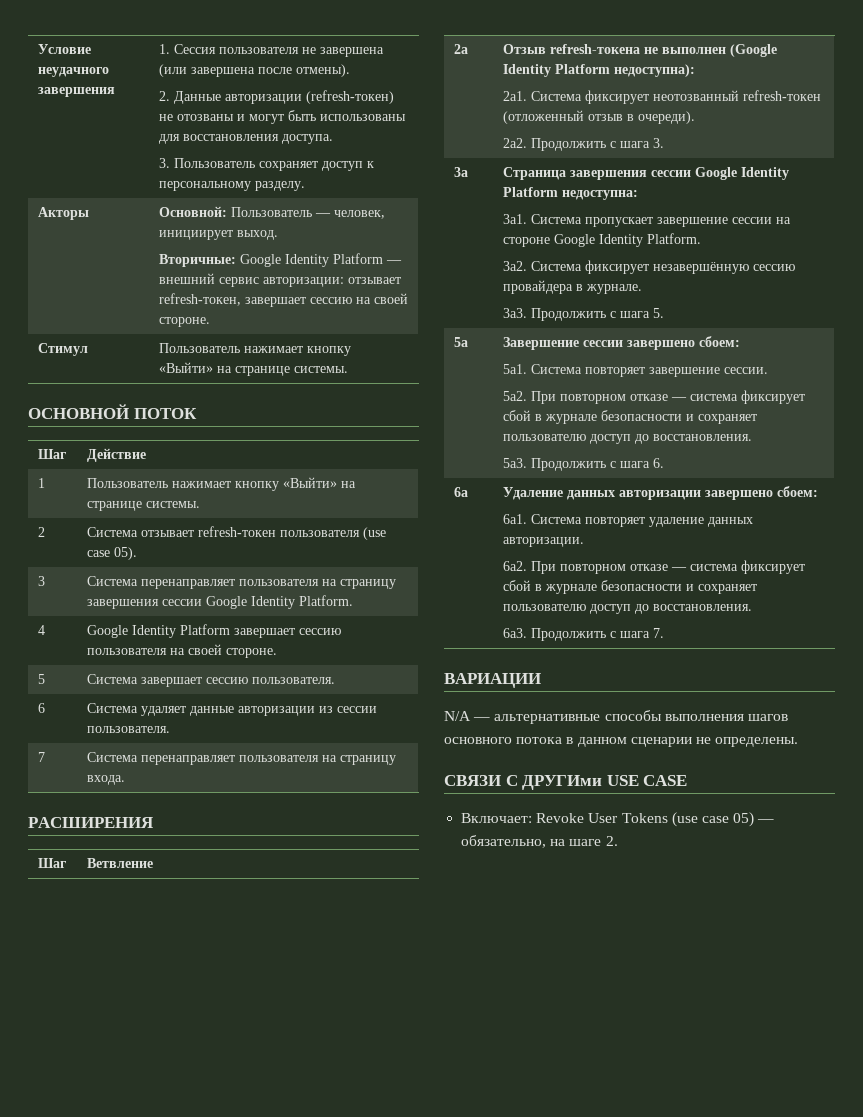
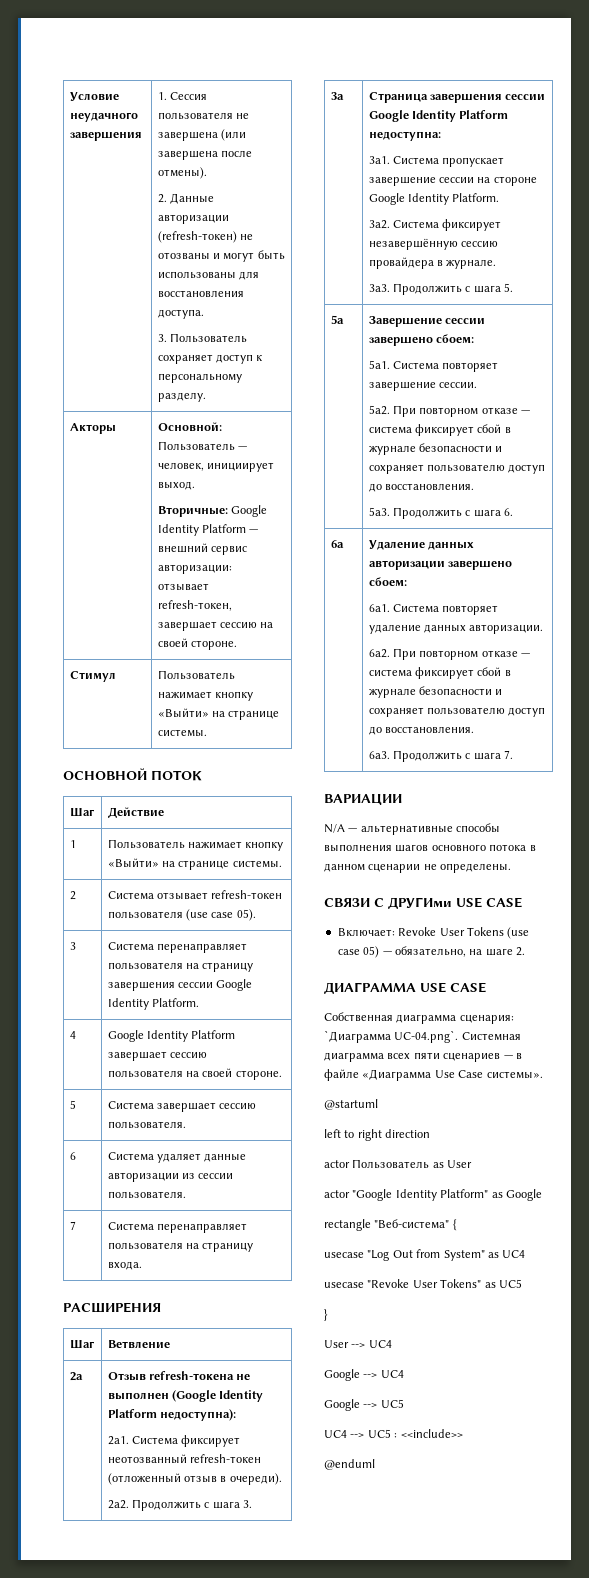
+ ДИАГРАММА USE CASE
+ Собственная диаграмма сценария: `Диаграмма UC-04.png`. Системная диаграмма всех пяти сценариев — в файле «Диаграмма Use Case системы».
+ @startuml
+ left to right direction
+ actor Пользователь as User
+ actor "Google Identity Platform" as Google
+ rectangle "Веб-система" {
+ usecase "Log Out from System" as UC4
+ usecase "Revoke User Tokens" as UC5
+ }
+ User --> UC4
+ Google --> UC4
+ Google --> UC5
+ UC4 --> UC5 : <<include>>
+ @enduml

